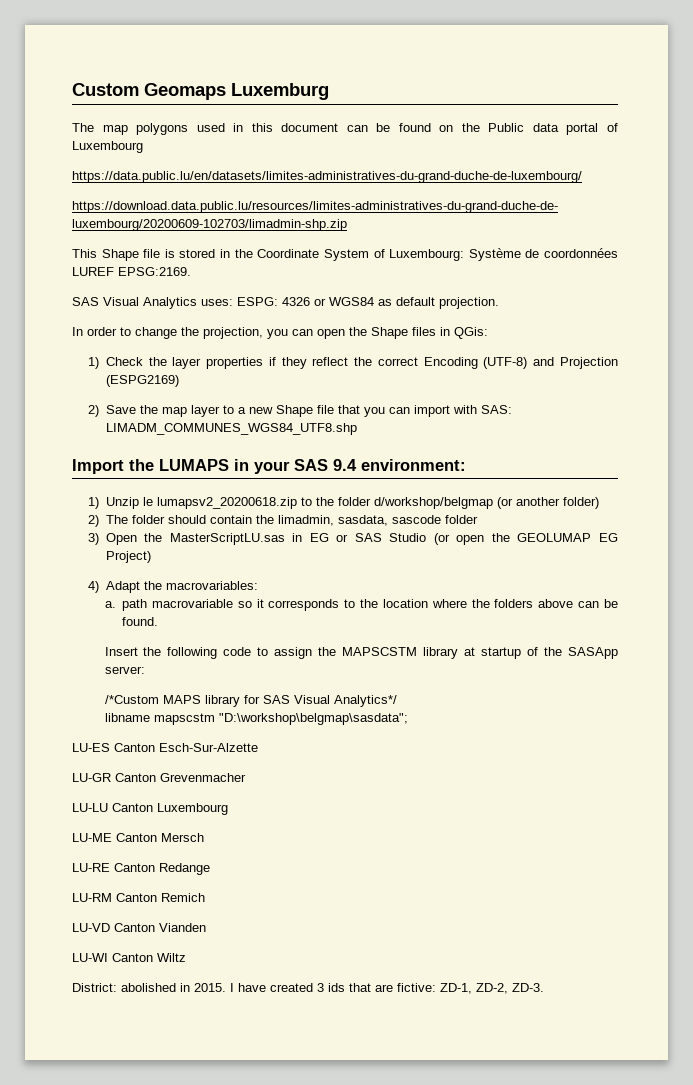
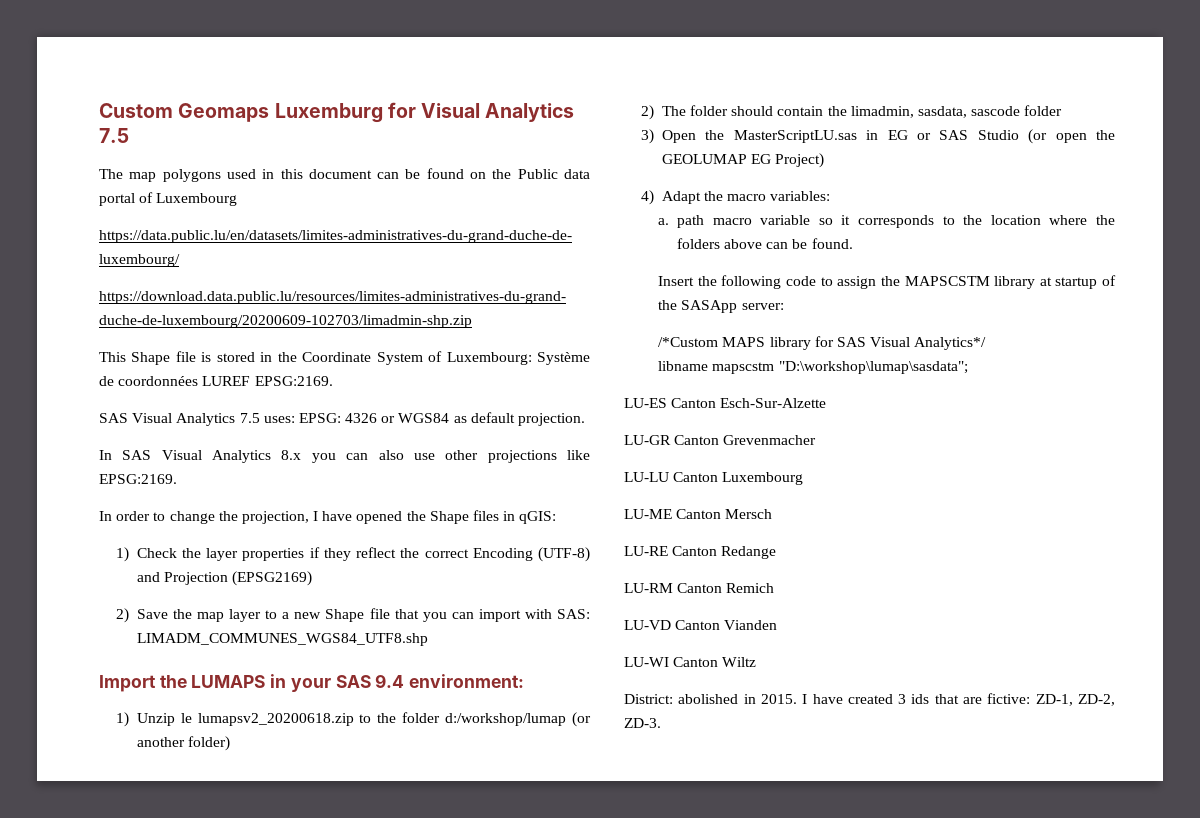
- Custom Geomaps Luxemburg
+ Custom Geomaps Luxemburg for Visual Analytics 7.5
- SAS Visual Analytics uses: ESPG: 4326 or WGS84 as default projection.
+ SAS Visual Analytics 7.5 uses: EPSG: 4326 or WGS84 as default projection.
+ In SAS Visual Analytics 8.x you can also use other projections like EPSG:2169.
- In order to change the projection, you can open the Shape files in QGis:
+ In order to change the projection, I have opened the Shape files in qGIS:
- 1) Check the layer properties if they reflect the correct Encoding (UTF-8) and Projection (ESPG2169)
+ 1) Check the layer properties if they reflect the correct Encoding (UTF-8) and Projection (EPSG2169)
- 1) Unzip le lumapsv2_20200618.zip to the folder d/workshop/belgmap (or another folder)
+ 1) Unzip le lumapsv2_20200618.zip to the folder d:/workshop/lumap (or another folder)
- 4) Adapt the macrovariables:
+ 4) Adapt the macro variables:
- a. path macrovariable so it corresponds to the location where the folders above can be found.
+ a. path macro variable so it corresponds to the location where the folders above can be found.
- libname mapscstm "D:\workshop\belgmap\sasdata";
+ libname mapscstm "D:\workshop\lumap\sasdata";

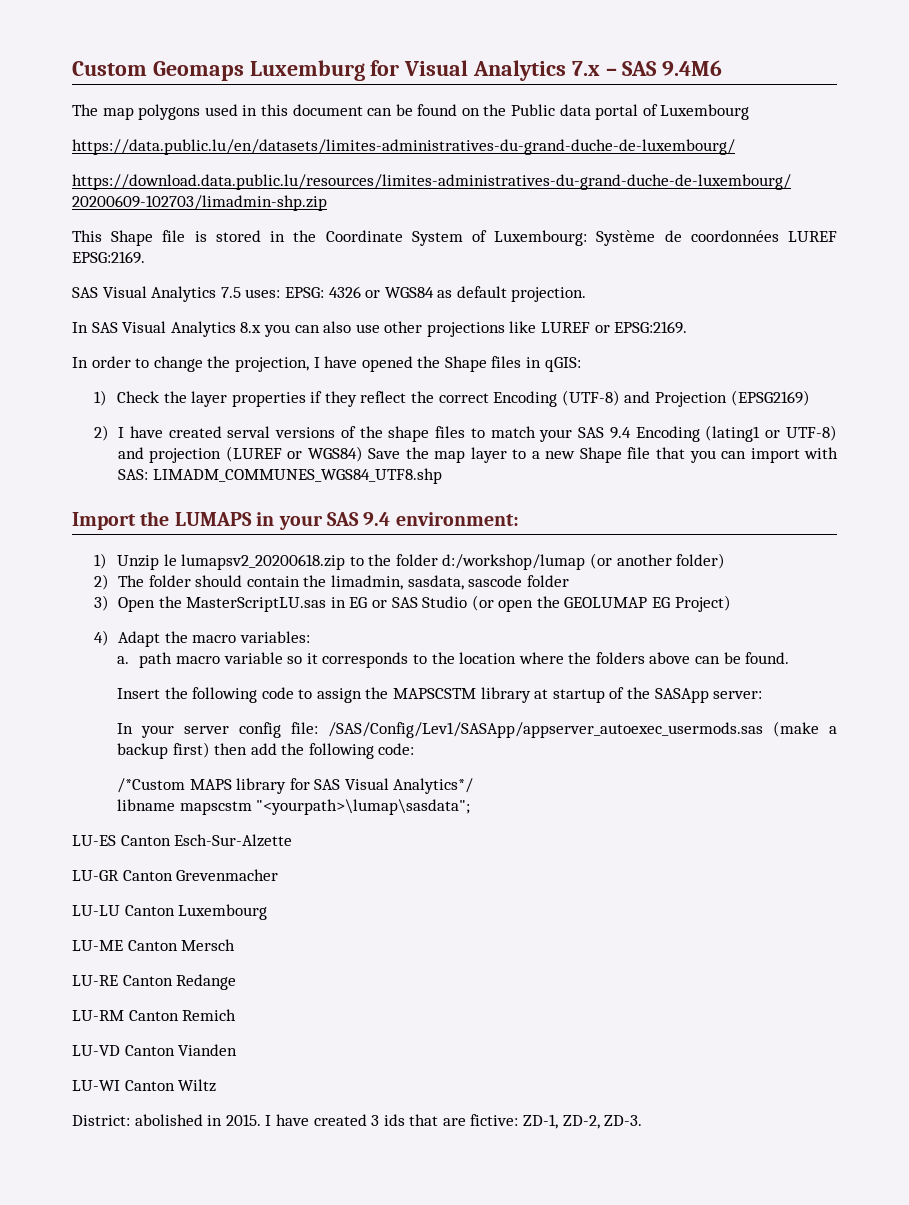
- Custom Geomaps Luxemburg for Visual Analytics 7.5
+ Custom Geomaps Luxemburg for Visual Analytics 7.x – SAS 9.4M6
- In SAS Visual Analytics 8.x you can also use other projections like EPSG:2169.
+ In SAS Visual Analytics 8.x you can also use other projections like LUREF or EPSG:2169.
- 2) Save the map layer to a new Shape file that you can import with SAS: LIMADM_COMMUNES_WGS84_UTF8.shp
+ 2) I have created serval versions of the shape files to match your SAS 9.4 Encoding (lating1 or UTF-8) and projection (LUREF or WGS84) Save the map layer to a new Shape file that you can import with SAS: LIMADM_COMMUNES_WGS84_UTF8.shp
+ In your server config file: /SAS/Config/Lev1/SASApp/appserver_autoexec_usermods.sas (make a backup first) then add the following code:
- libname mapscstm "D:\workshop\lumap\sasdata";
+ libname mapscstm "<yourpath>\lumap\sasdata";

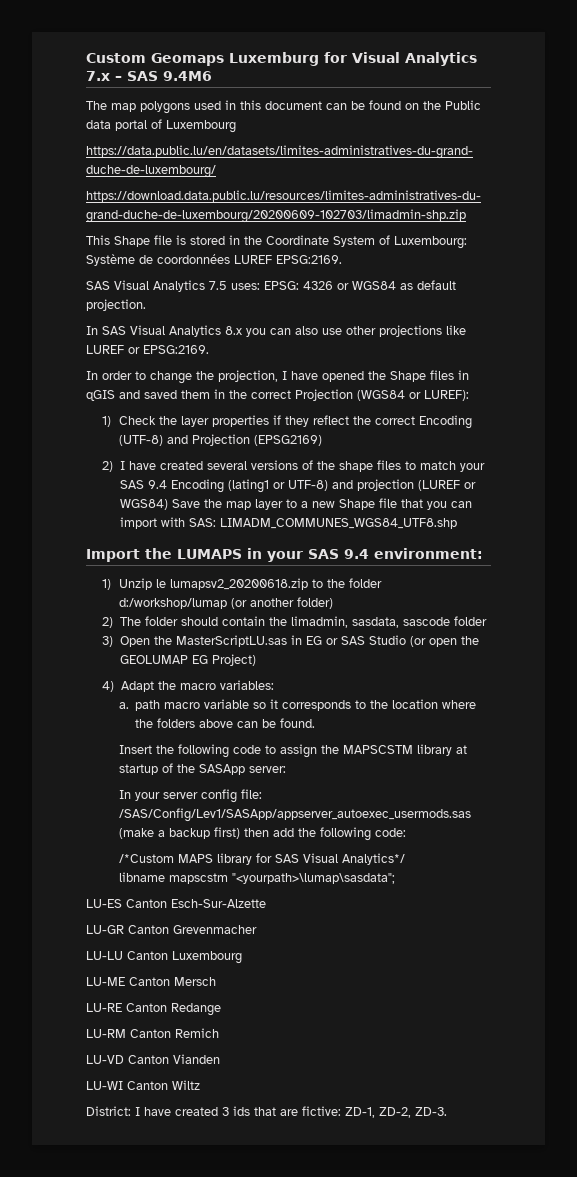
- In order to change the projection, I have opened the Shape files in qGIS:
+ In order to change the projection, I have opened the Shape files in qGIS and saved them in the correct Projection (WGS84 or LUREF):
- 2) I have created serval versions of the shape files to match your SAS 9.4 Encoding (lating1 or UTF-8) and projection (LUREF or WGS84) Save the map layer to a new Shape file that you can import with SAS: LIMADM_COMMUNES_WGS84_UTF8.shp
+ 2) I have created several versions of the shape files to match your SAS 9.4 Encoding (lating1 or UTF-8) and projection (LUREF or WGS84) Save the map layer to a new Shape file that you can import with SAS: LIMADM_COMMUNES_WGS84_UTF8.shp
- District: abolished in 2015. I have created 3 ids that are fictive: ZD-1, ZD-2, ZD-3.
+ District: I have created 3 ids that are fictive: ZD-1, ZD-2, ZD-3.

